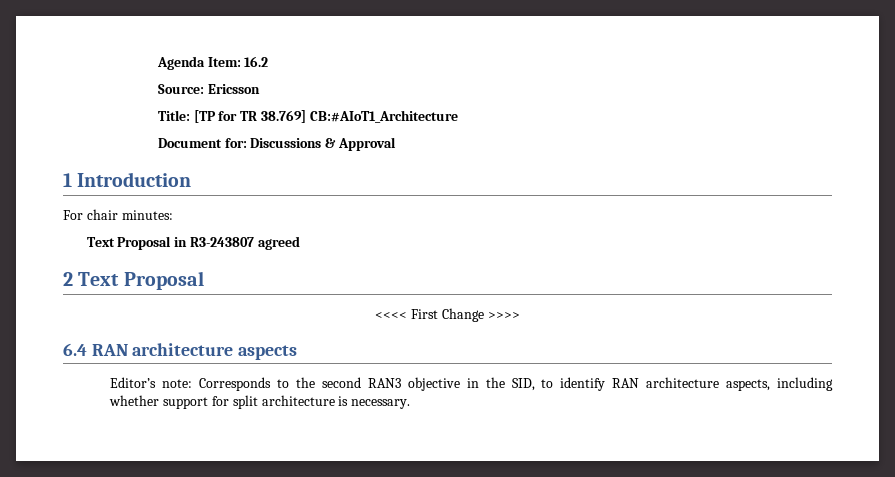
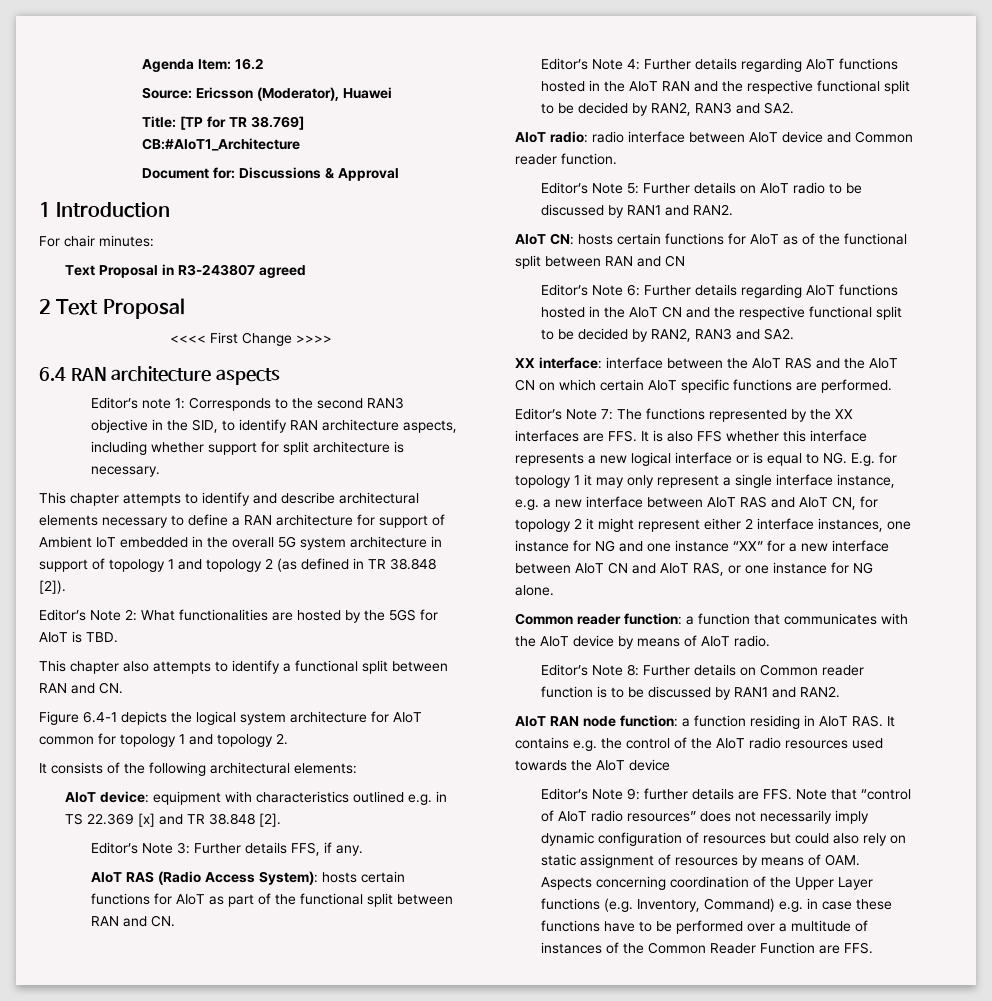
- Source: Ericsson
+ Source: Ericsson (Moderator), Huawei
- Editor’s note: Corresponds to the second RAN3 objective in the SID, to identify RAN architecture aspects, including whether support for split architecture is necessary.
+ Editor’s note 1: Corresponds to the second RAN3 objective in the SID, to identify RAN architecture aspects, including whether support for split architecture is necessary.
+ This chapter attempts to identify and describe architectural elements necessary to define a RAN architecture for support of Ambient IoT embedded in the overall 5G system architecture in support of topology 1 and topology 2 (as defined in TR 38.848 [2]).
+ Editor’s Note 2: What functionalities are hosted by the 5GS for AIoT is TBD.
+ This chapter also attempts to identify a functional split between RAN and CN.
+ Figure 6.4-1 depicts the logical system architecture for AIoT common for topology 1 and topology 2.
+ It consists of the following architectural elements:
+ AIoT device: equipment with characteristics outlined e.g. in TS 22.369 [x] and TR 38.848 [2].
+ Editor’s Note 3: Further details FFS, if any.
+ AIoT RAS (Radio Access System): hosts certain functions for AIoT as part of the functional split between RAN and CN.
+ Editor’s Note 4: Further details regarding AIoT functions hosted in the AIoT RAN and the respective functional split to be decided by RAN2, RAN3 and SA2.
+ AIoT radio: radio interface between AIoT device and Common reader function.
+ Editor’s Note 5: Further details on AIoT radio to be discussed by RAN1 and RAN2.
+ AIoT CN: hosts certain functions for AIoT as of the functional split between RAN and CN
+ Editor’s Note 6: Further details regarding AIoT functions hosted in the AIoT CN and the respective functional split to be decided by RAN2, RAN3 and SA2.
+ XX interface: interface between the AIoT RAS and the AIoT CN on which certain AIoT specific functions are performed.
+ Editor’s Note 7: The functions represented by the XX interfaces are FFS. It is also FFS whether this interface represents a new logical interface or is equal to NG. E.g. for topology 1 it may only represent a single interface instance, e.g. a new interface between AIoT RAS and AIoT CN, for topology 2 it might represent either 2 interface instances, one instance for NG and one instance “XX” for a new interface between AIoT CN and AIoT RAS, or one instance for NG alone.
+ Common reader function: a function that communicates with the AIoT device by means of AIoT radio.
+ Editor’s Note 8: Further details on Common reader function is to be discussed by RAN1 and RAN2.
+ AIoT RAN node function: a function residing in AIoT RAS. It contains e.g. the control of the AIoT radio resources used towards the AIoT device
+ Editor’s Note 9: further details are FFS. Note that “control of AIoT radio resources” does not necessarily imply dynamic configuration of resources but could also rely on static assignment of resources by means of OAM. Aspects concerning coordination of the Upper Layer functions (e.g. Inventory, Command) e.g. in case these functions have to be performed over a multitude of instances of the Common Reader Function are FFS.

